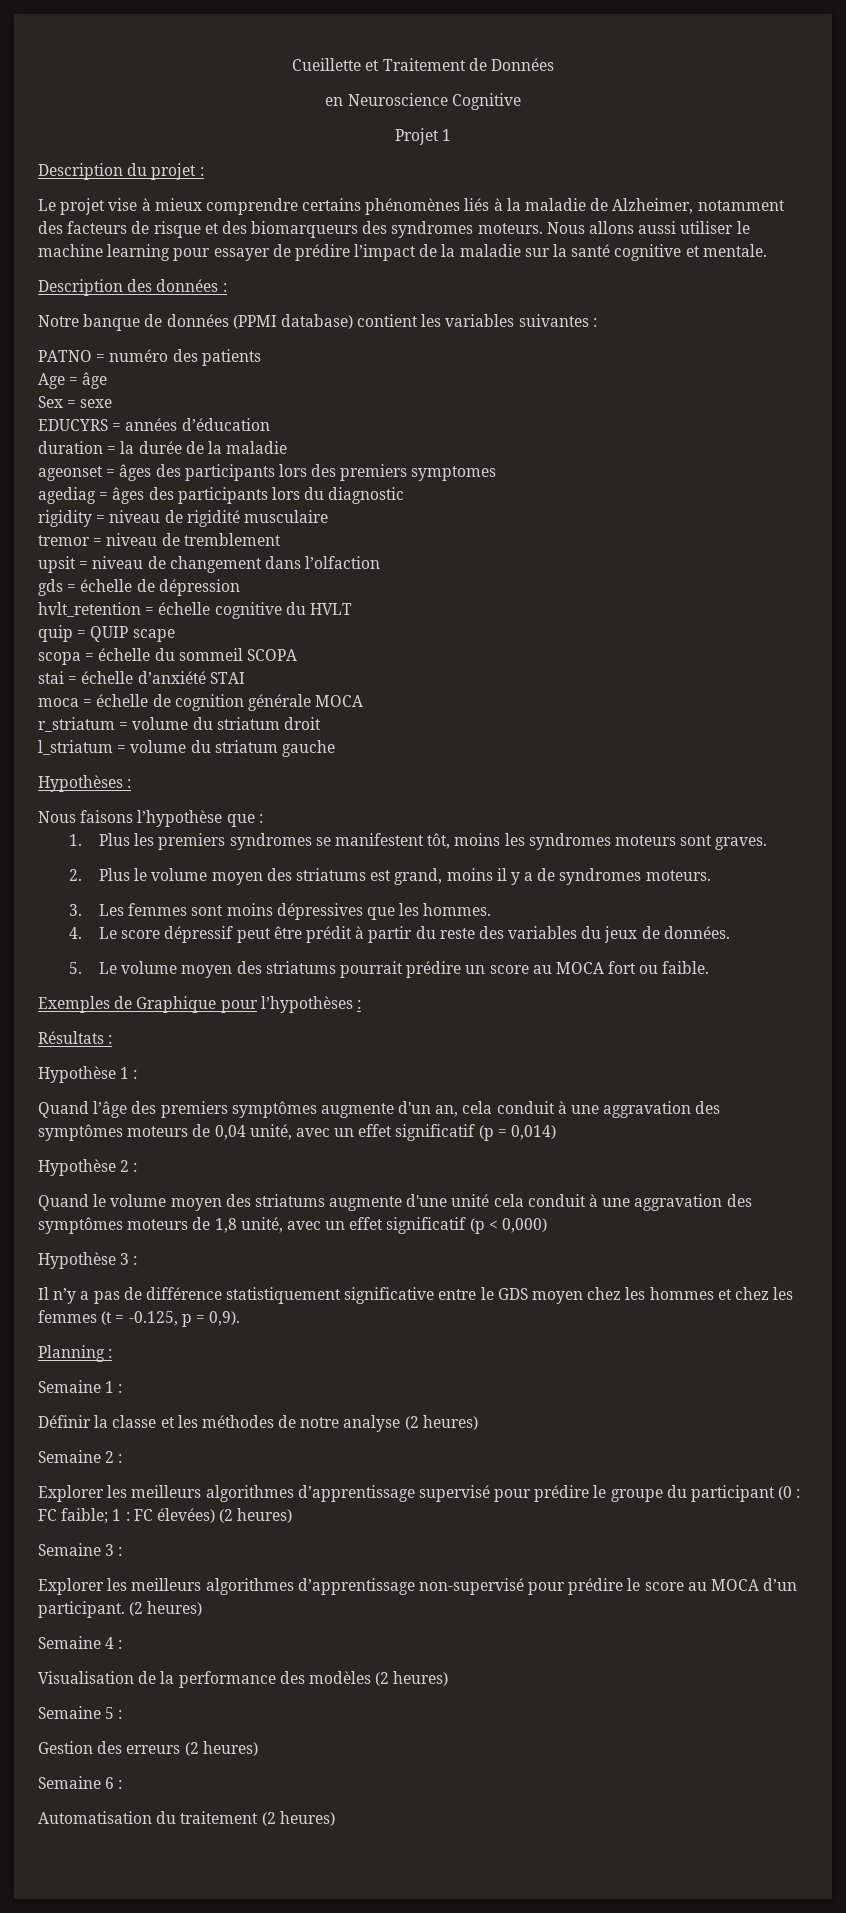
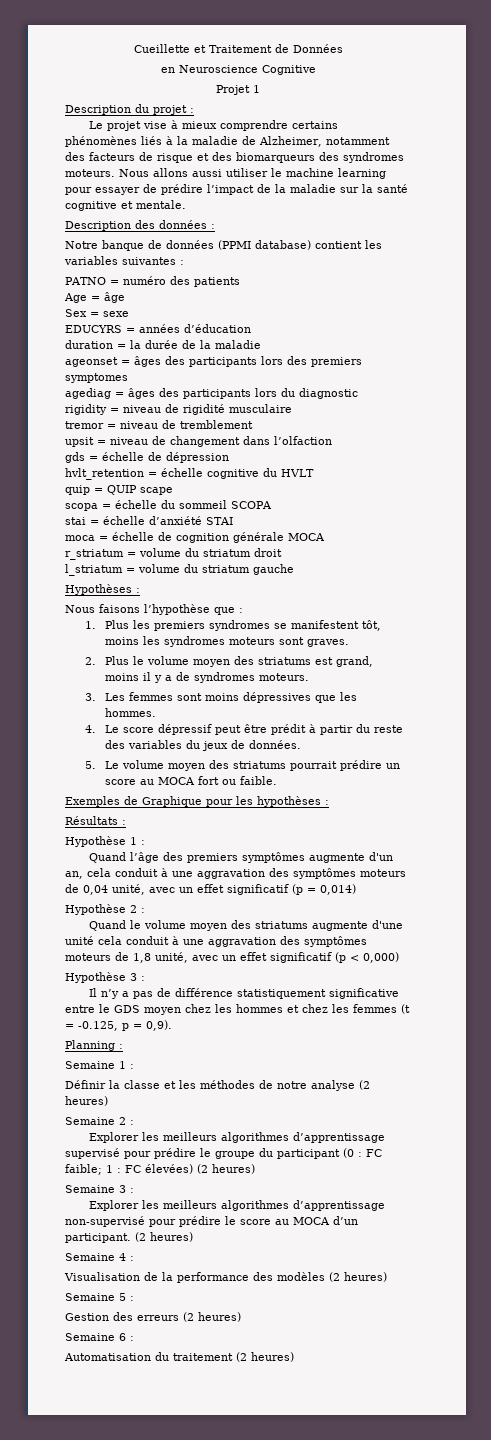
- Exemples de Graphique pour l’hypothèses :
+ Exemples de Graphique pour les hypothèses :

